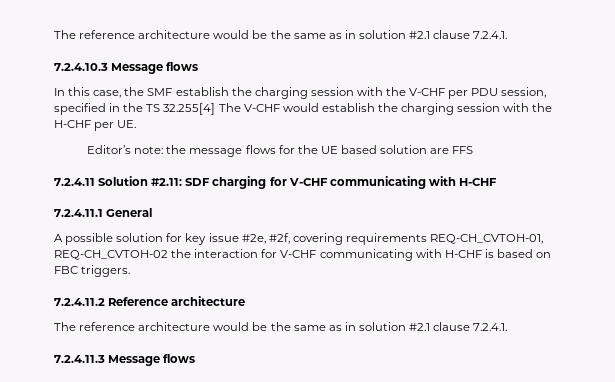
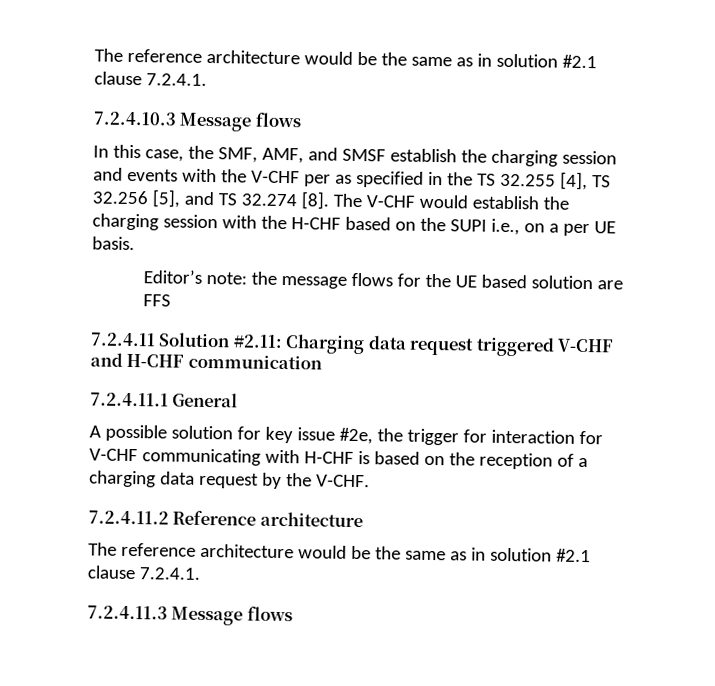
- In this case, the SMF establish the charging session with the V-CHF per PDU session, specified in the TS 32.255[4] The V-CHF would establish the charging session with the H-CHF per UE.
+ In this case, the SMF, AMF, and SMSF establish the charging session and events with the V-CHF per as specified in the TS 32.255 [4], TS 32.256 [5], and TS 32.274 [8]. The V-CHF would establish the charging session with the H-CHF based on the SUPI i.e., on a per UE basis.
- 7.2.4.11 Solution #2.11: SDF charging for V-CHF communicating with H-CHF
+ 7.2.4.11 Solution #2.11: Charging data request triggered V-CHF and H-CHF communication
- A possible solution for key issue #2e, #2f, covering requirements REQ-CH_CVTOH-01, REQ-CH_CVTOH-02 the interaction for V-CHF communicating with H-CHF is based on FBC triggers.
+ A possible solution for key issue #2e, the trigger for interaction for V-CHF communicating with H-CHF is based on the reception of a charging data request by the V-CHF.

